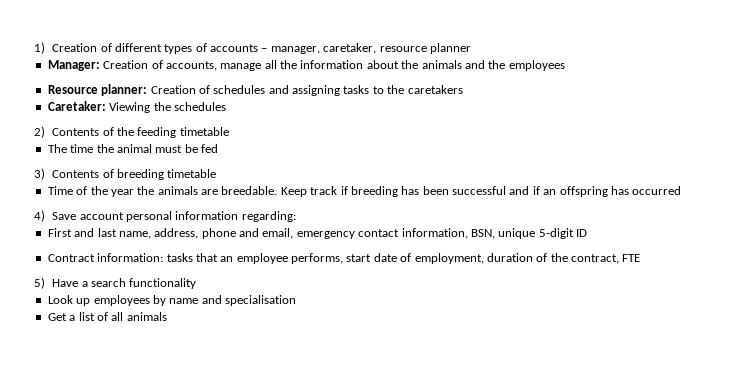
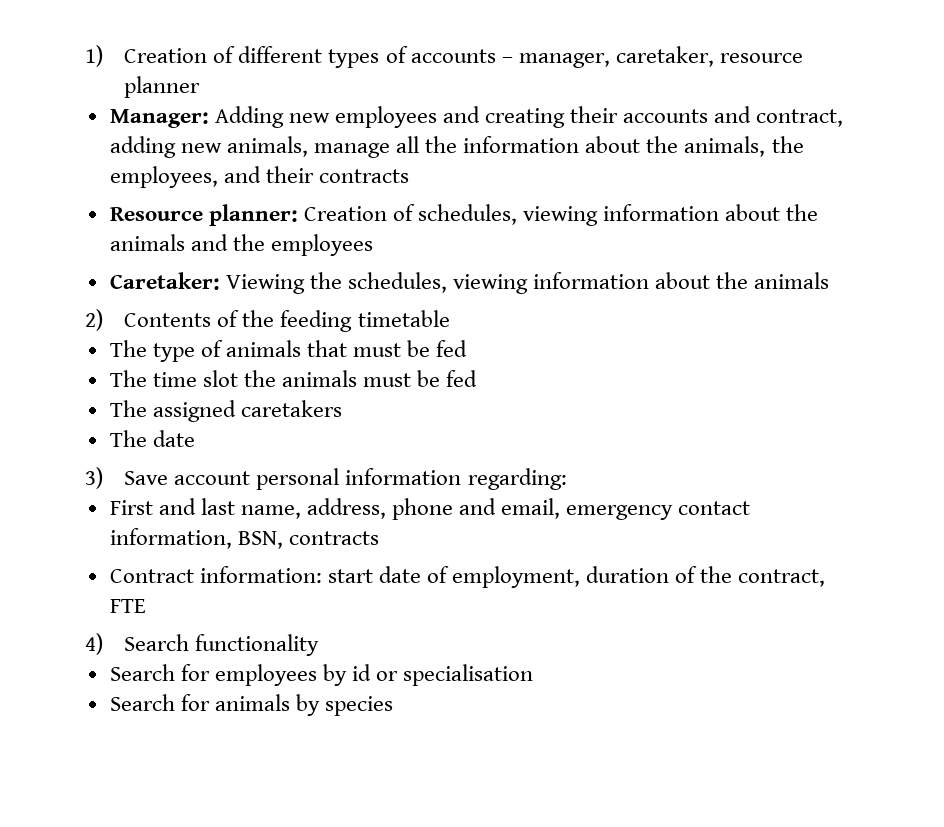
- Manager: Creation of accounts, manage all the information about the animals and the employees
- Resource planner: Creation of schedules and assigning tasks to the caretakers
- Caretaker: Viewing the schedules
+ Manager: Adding new employees and creating their accounts and contract, adding new animals, manage all the information about the animals, the employees, and their contracts
+ Resource planner: Creation of schedules, viewing information about the animals and the employees
+ Caretaker: Viewing the schedules, viewing information about the animals
- The time the animal must be fed
- 3) Contents of breeding timetable
- Time of the year the animals are breedable. Keep track if breeding has been successful and if an offspring has occurred
- 4) Save account personal information regarding:
+ The type of animals that must be fed
+ The time slot the animals must be fed
+ The assigned caretakers
+ The date
+ 3) Save account personal information regarding:
- First and last name, address, phone and email, emergency contact information, BSN, unique 5-digit ID
+ First and last name, address, phone and email, emergency contact information, BSN, contracts
- Contract information: tasks that an employee performs, start date of employment, duration of the contract, FTE
+ Contract information: start date of employment, duration of the contract, FTE
- 5) Have a search functionality
- Look up employees by name and specialisation
- Get a list of all animals
+ 4) Search functionality
+ Search for employees by id or specialisation
+ Search for animals by species

